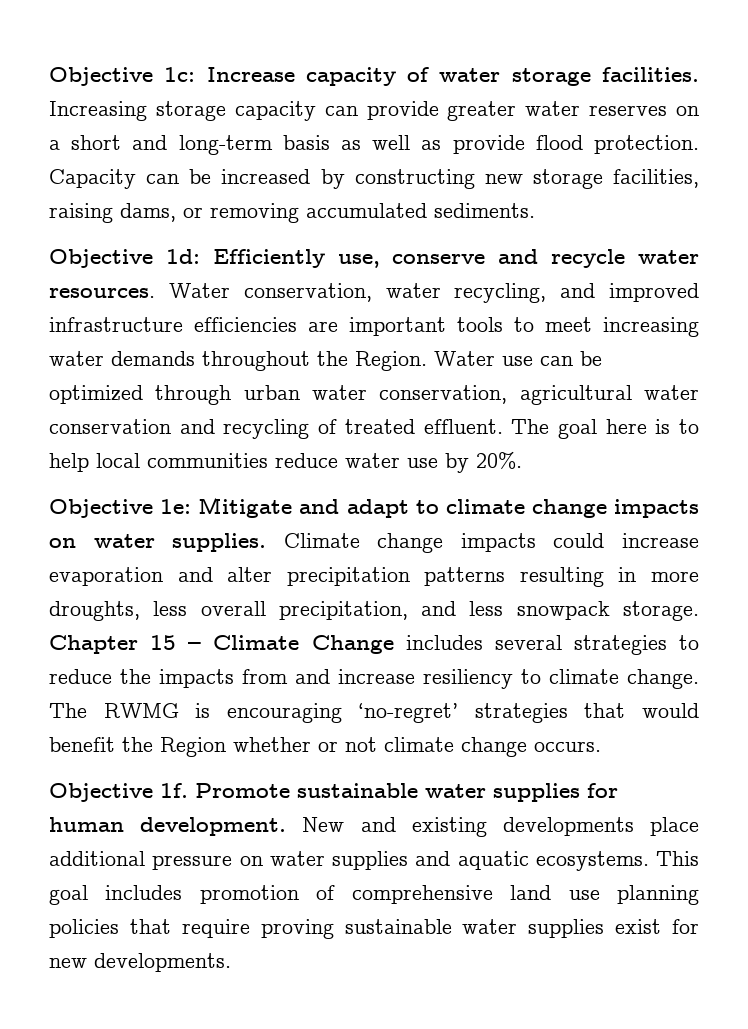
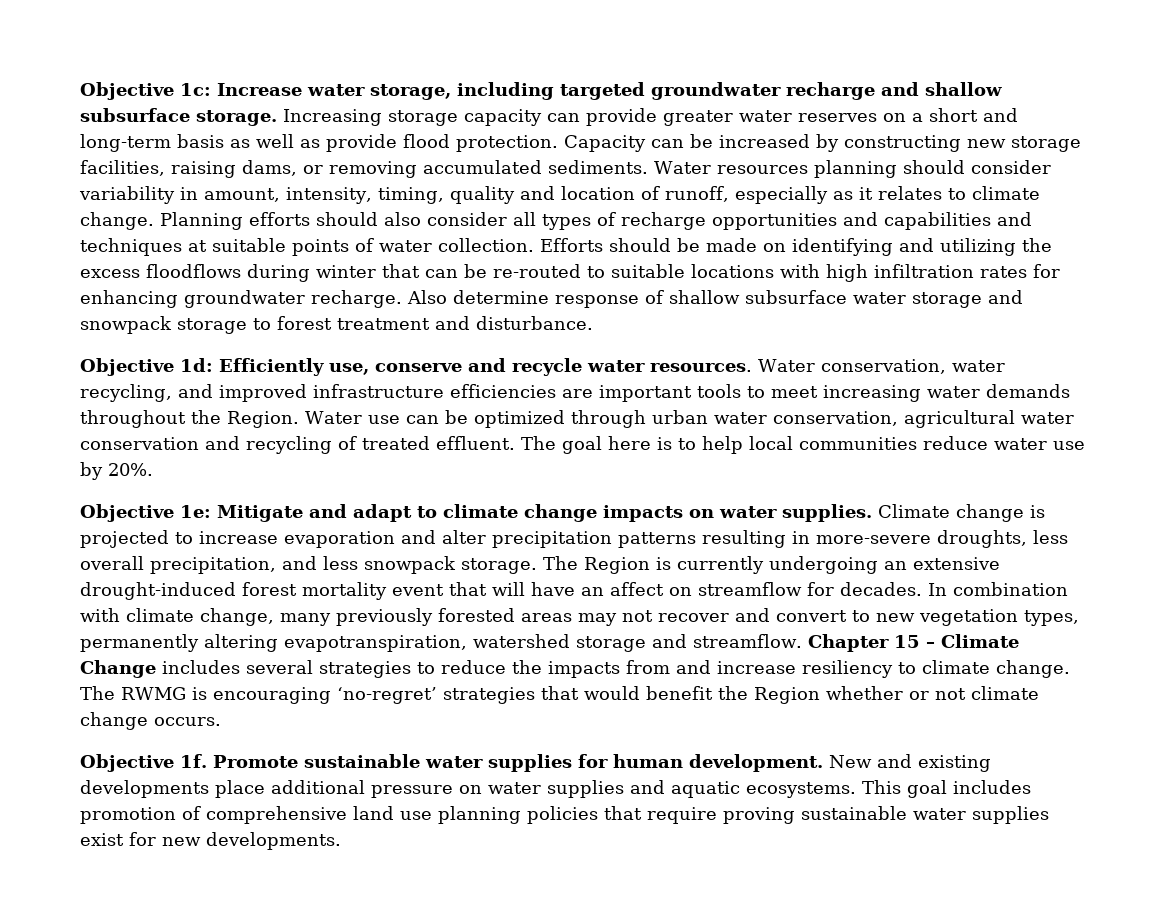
- Objective 1c: Increase capacity of water storage facilities.
+ Objective 1c: Increase water storage, including targeted groundwater recharge and shallow subsurface storage.
+ Water resources planning should consider variability in amount, intensity, timing, quality and location of runoff, especially as it relates to climate change. Planning efforts should also consider all types of recharge opportunities and capabilities and techniques at suitable points of water collection. Efforts should be made on identifying and utilizing the excess floodflows during winter that can be re-routed to suitable locations with high infiltration rates for enhancing groundwater recharge. Also determine response of shallow subsurface water storage and snowpack storage to forest treatment and disturbance.
- Climate change impacts could increase evaporation and alter precipitation patterns resulting in more droughts, less overall precipitation, and less snowpack storage.
+ Climate change is projected to increase evaporation and alter precipitation patterns resulting in more-severe droughts, less overall precipitation, and less snowpack storage.
+ The Region is currently undergoing an extensive drought-induced forest mortality event that will have an affect on streamflow for decades. In combination with climate change, many previously forested areas may not recover and convert to new vegetation types, permanently altering evapotranspiration, watershed storage and streamflow.

